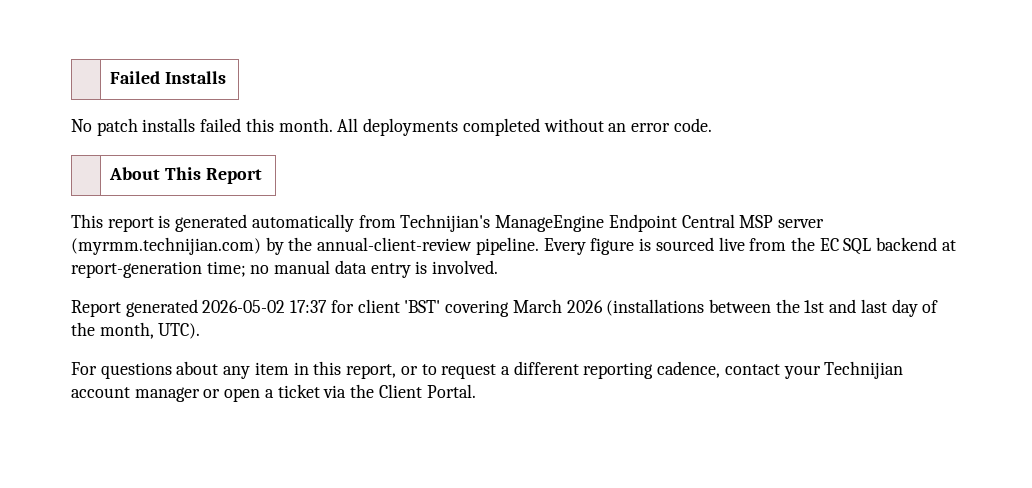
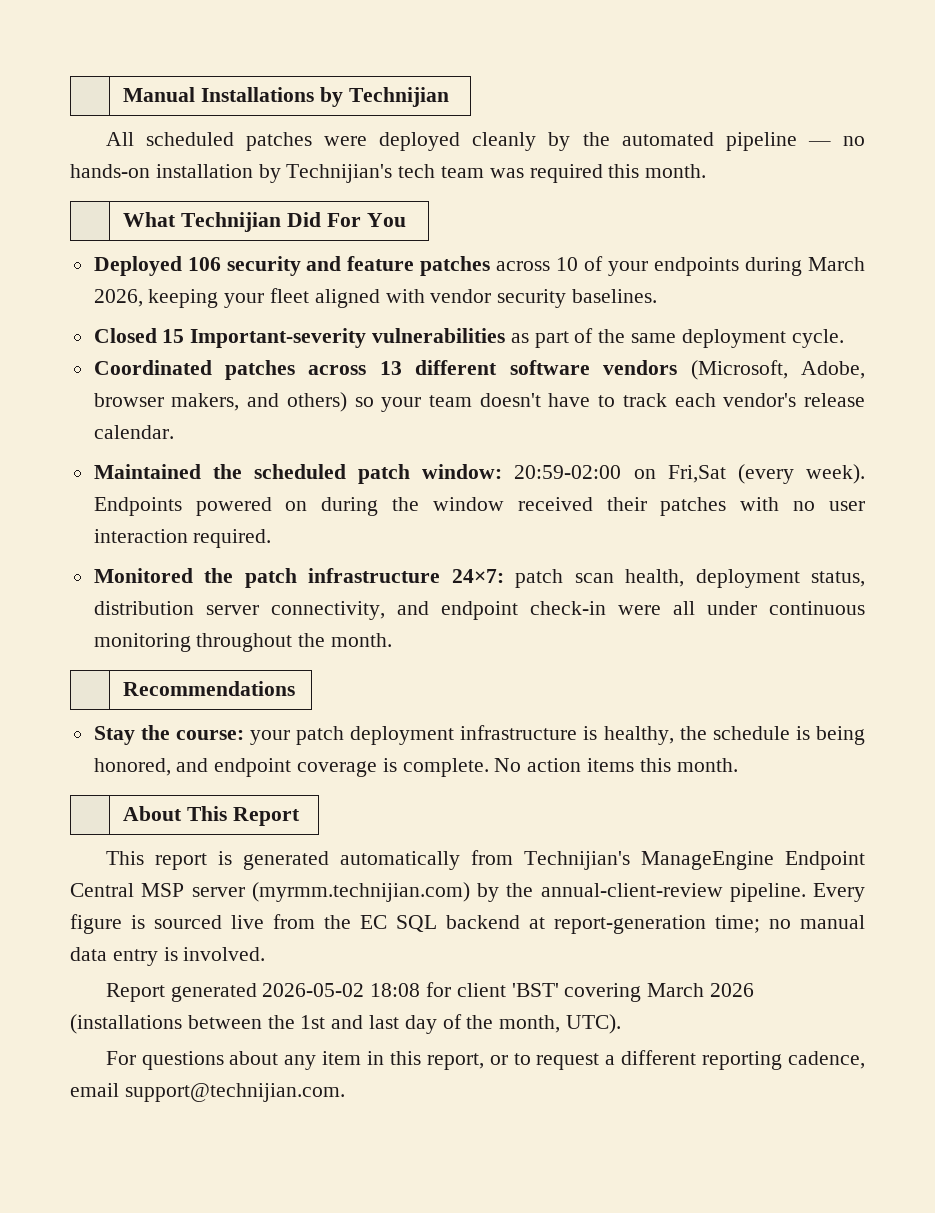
- | Failed Installs
- No patch installs failed this month. All deployments completed without an error code.
+ | Manual Installations by Technijian
+ All scheduled patches were deployed cleanly by the automated pipeline — no hands-on installation by Technijian's tech team was required this month.
+ | What Technijian Did For You
+ Deployed 106 security and feature patches across 10 of your endpoints during March 2026, keeping your fleet aligned with vendor security baselines.
+ Closed 15 Important-severity vulnerabilities as part of the same deployment cycle.
+ Coordinated patches across 13 different software vendors (Microsoft, Adobe, browser makers, and others) so your team doesn't have to track each vendor's release calendar.
+ Maintained the scheduled patch window: 20:59-02:00 on Fri,Sat (every week). Endpoints powered on during the window received their patches with no user interaction required.
+ Monitored the patch infrastructure 24×7: patch scan health, deployment status, distribution server connectivity, and endpoint check-in were all under continuous monitoring throughout the month.
+ | Recommendations
+ Stay the course: your patch deployment infrastructure is healthy, the schedule is being honored, and endpoint coverage is complete. No action items this month.
- Report generated 2026-05-02 17:37 for client 'BST' covering March 2026 (installations between the 1st and last day of the month, UTC).
+ Report generated 2026-05-02 18:08 for client 'BST' covering March 2026 (installations between the 1st and last day of the month, UTC).
- For questions about any item in this report, or to request a different reporting cadence, contact your Technijian account manager or open a ticket via the Client Portal.
+ For questions about any item in this report, or to request a different reporting cadence, email support@technijian.com.

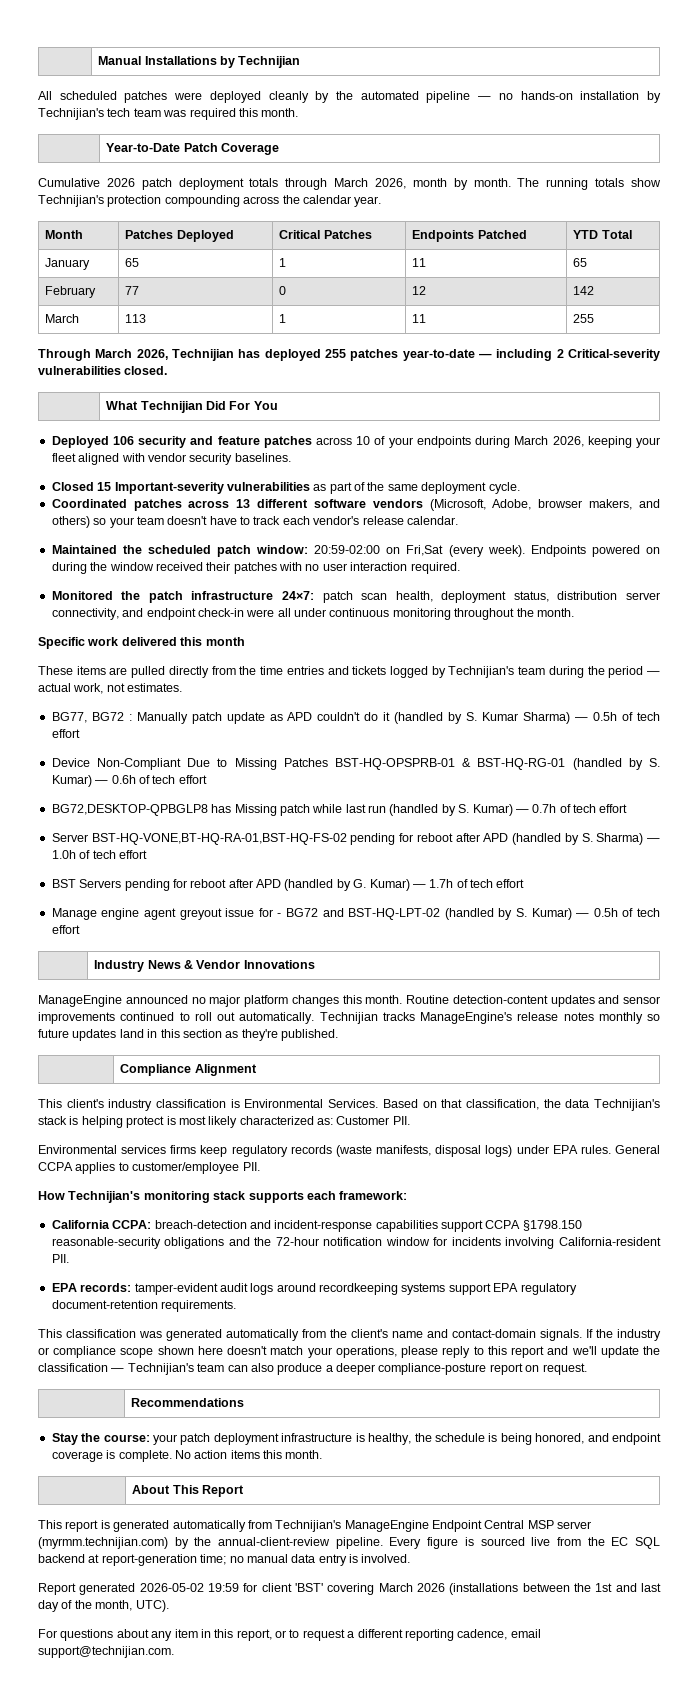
+ | Year-to-Date Patch Coverage
+ Cumulative 2026 patch deployment totals through March 2026, month by month. The running totals show Technijian's protection compounding across the calendar year.
+ Month | Patches Deployed | Critical Patches | Endpoints Patched | YTD Total
+ January | 65 | 1 | 11 | 65
+ February | 77 | 0 | 12 | 142
+ March | 113 | 1 | 11 | 255
+ Through March 2026, Technijian has deployed 255 patches year-to-date — including 2 Critical-severity vulnerabilities closed.
+ Specific work delivered this month
+ These items are pulled directly from the time entries and tickets logged by Technijian's team during the period — actual work, not estimates.
+ BG77, BG72 : Manually patch update as APD couldn't do it (handled by S. Kumar Sharma) — 0.5h of tech effort
+ Device Non-Compliant Due to Missing Patches BST-HQ-OPSPRB-01 & BST-HQ-RG-01 (handled by S. Kumar) — 0.6h of tech effort
+ BG72,DESKTOP-QPBGLP8 has Missing patch while last run (handled by S. Kumar) — 0.7h of tech effort
+ Server BST-HQ-VONE,BT-HQ-RA-01,BST-HQ-FS-02 pending for reboot after APD (handled by S. Sharma) — 1.0h of tech effort
+ BST Servers pending for reboot after APD (handled by G. Kumar) — 1.7h of tech effort
+ Manage engine agent greyout issue for - BG72 and BST-HQ-LPT-02 (handled by S. Kumar) — 0.5h of tech effort
+ | Industry News & Vendor Innovations
+ ManageEngine announced no major platform changes this month. Routine detection-content updates and sensor improvements continued to roll out automatically. Technijian tracks ManageEngine's release notes monthly so future updates land in this section as they're published.
+ | Compliance Alignment
+ This client's industry classification is Environmental Services. Based on that classification, the data Technijian's stack is helping protect is most likely characterized as: Customer PII.
+ Environmental services firms keep regulatory records (waste manifests, disposal logs) under EPA rules. General CCPA applies to customer/employee PII.
+ How Technijian's monitoring stack supports each framework:
+ California CCPA: breach-detection and incident-response capabilities support CCPA §1798.150 reasonable-security obligations and the 72-hour notification window for incidents involving California-resident PII.
+ EPA records: tamper-evident audit logs around recordkeeping systems support EPA regulatory document-retention requirements.
+ This classification was generated automatically from the client's name and contact-domain signals. If the industry or compliance scope shown here doesn't match your operations, please reply to this report and we'll update the classification — Technijian's team can also produce a deeper compliance-posture report on request.
- Report generated 2026-05-02 18:08 for client 'BST' covering March 2026 (installations between the 1st and last day of the month, UTC).
+ Report generated 2026-05-02 19:59 for client 'BST' covering March 2026 (installations between the 1st and last day of the month, UTC).

